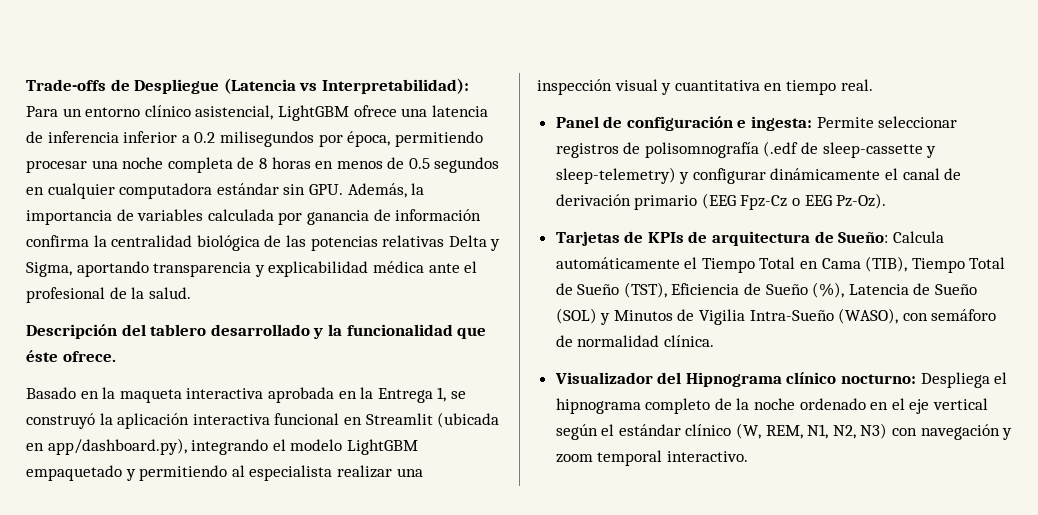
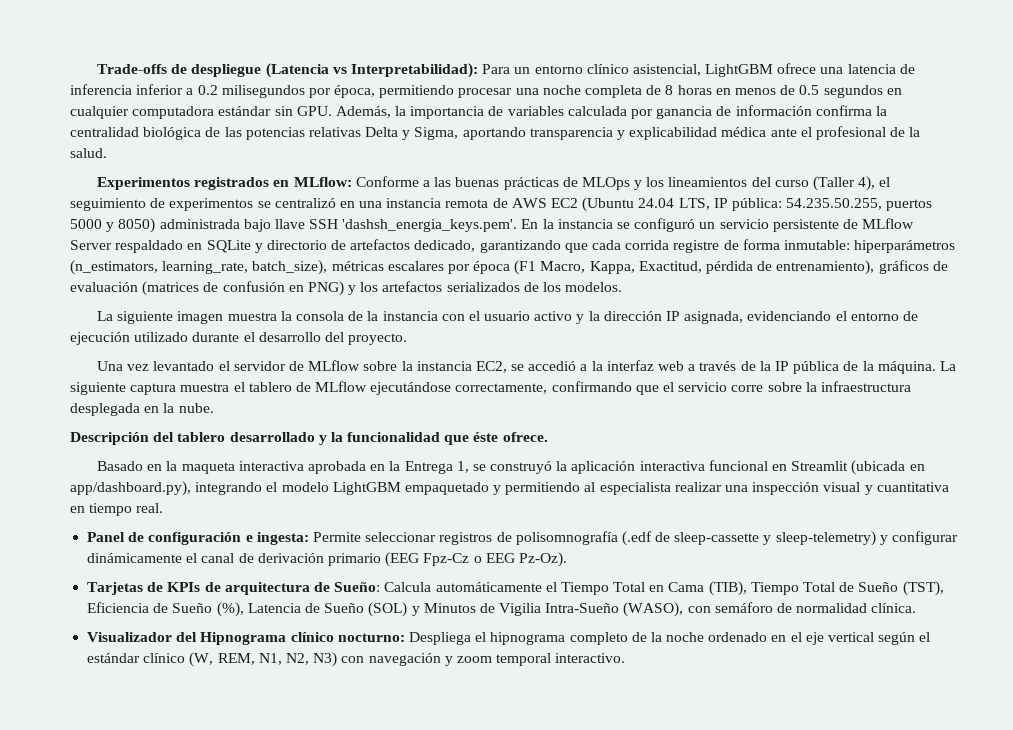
- Trade-offs de Despliegue (Latencia vs Interpretabilidad):
+ Trade-offs de despliegue (Latencia vs Interpretabilidad):
+ Experimentos registrados en MLflow: Conforme a las buenas prácticas de MLOps y los lineamientos del curso (Taller 4), el seguimiento de experimentos se centralizó en una instancia remota de AWS EC2 (Ubuntu 24.04 LTS, IP pública: 54.235.50.255, puertos 5000 y 8050) administrada bajo llave SSH 'dashsh_energia_keys.pem'. En la instancia se configuró un servicio persistente de MLflow Server respaldado en SQLite y directorio de artefactos dedicado, garantizando que cada corrida registre de forma inmutable: hiperparámetros (n_estimators, learning_rate, batch_size), métricas escalares por época (F1 Macro, Kappa, Exactitud, pérdida de entrenamiento), gráficos de evaluación (matrices de confusión en PNG) y los artefactos serializados de los modelos.
+ La siguiente imagen muestra la consola de la instancia con el usuario activo y la dirección IP asignada, evidenciando el entorno de ejecución utilizado durante el desarrollo del proyecto.
+ Una vez levantado el servidor de MLflow sobre la instancia EC2, se accedió a la interfaz web a través de la IP pública de la máquina. La siguiente captura muestra el tablero de MLflow ejecutándose correctamente, confirmando que el servicio corre sobre la infraestructura desplegada en la nube.

